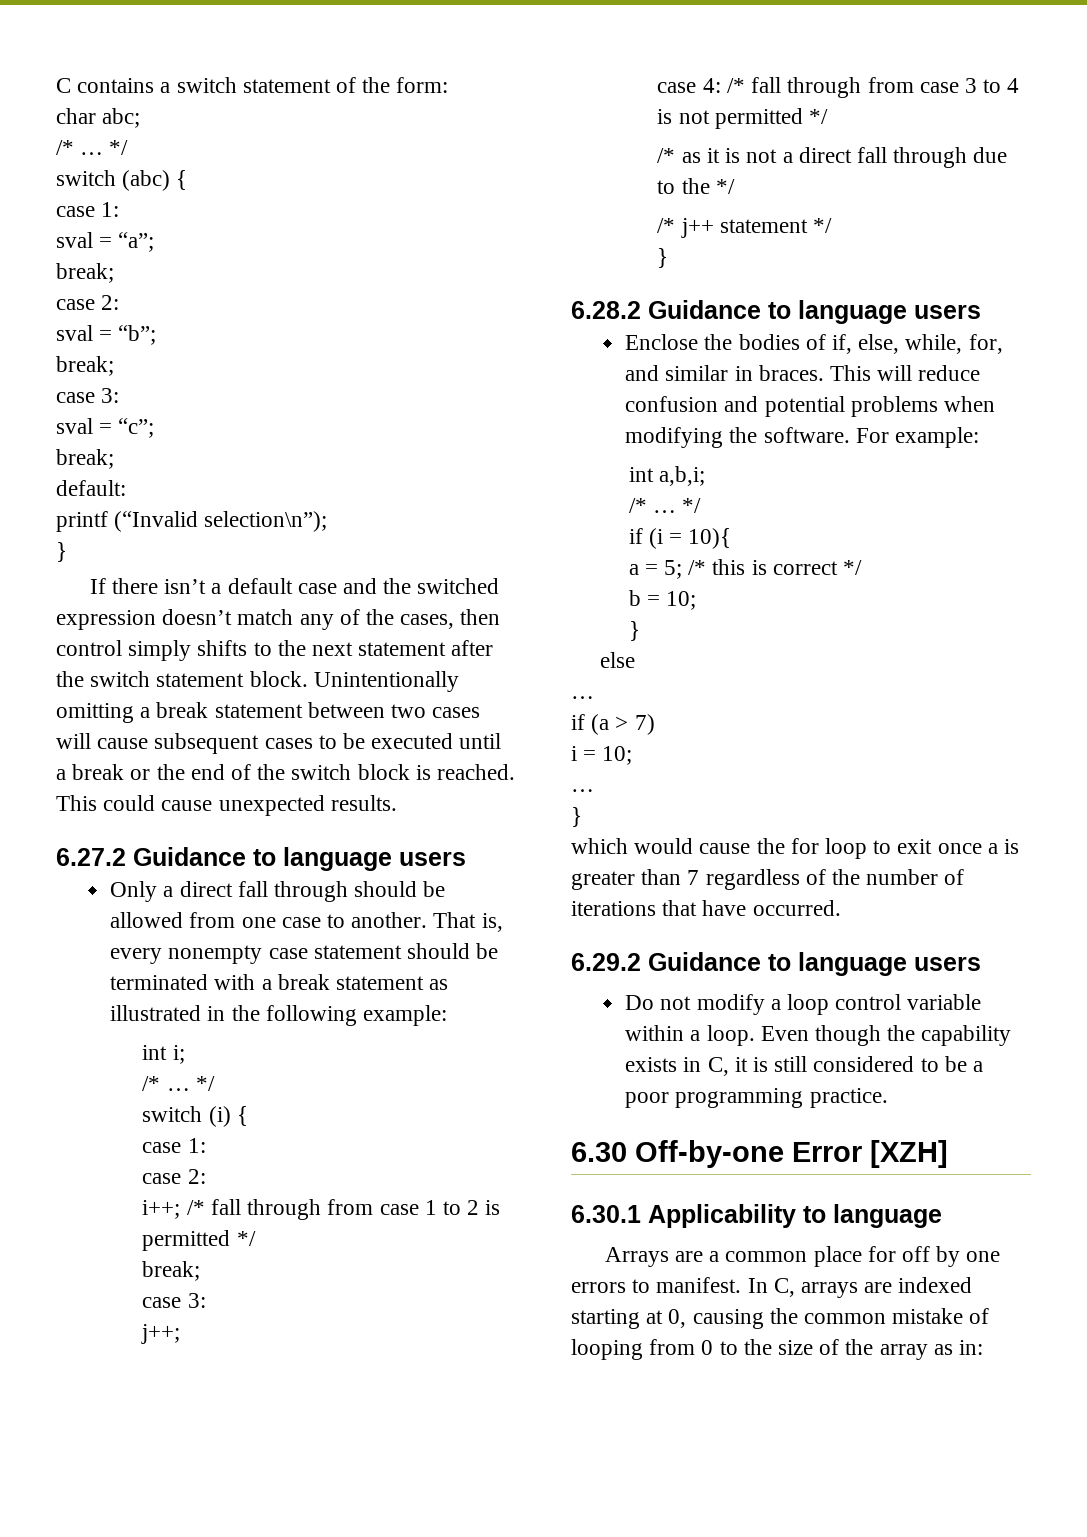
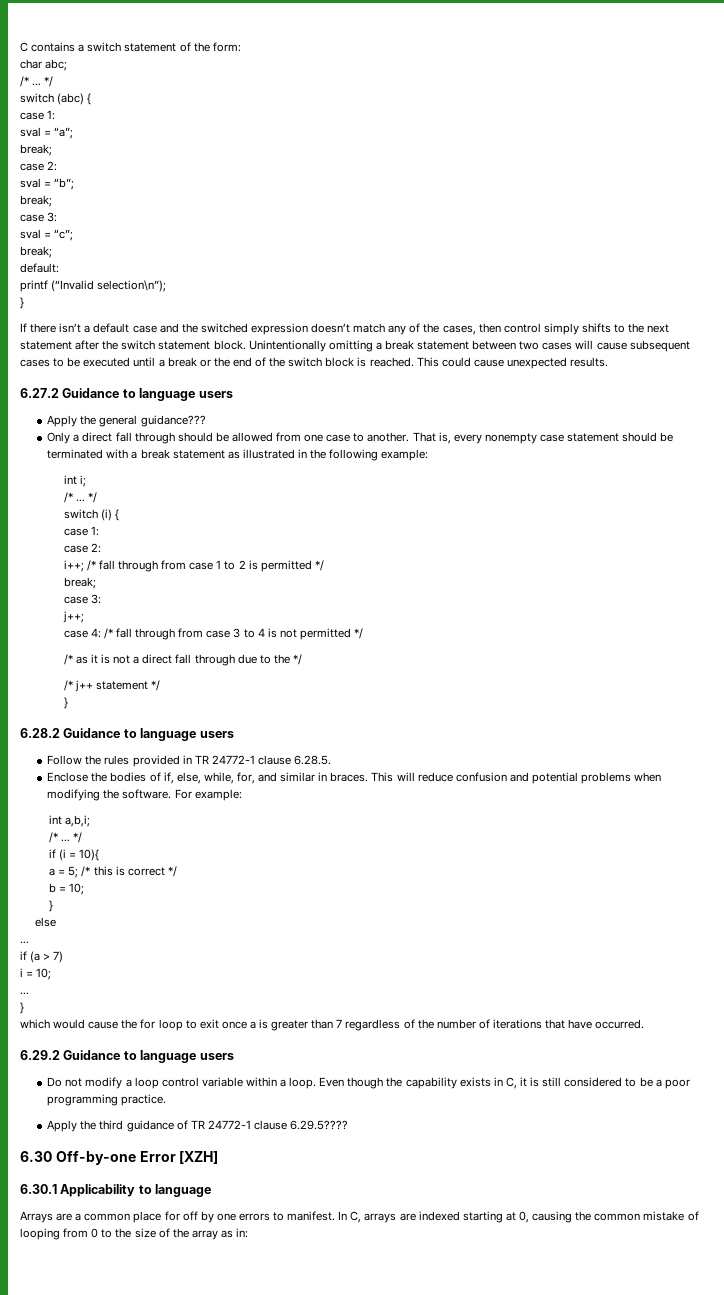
+ Apply the general guidance???
+ Follow the rules provided in TR 24772-1 clause 6.28.5.
+ Apply the third guidance of TR 24772-1 clause 6.29.5????

